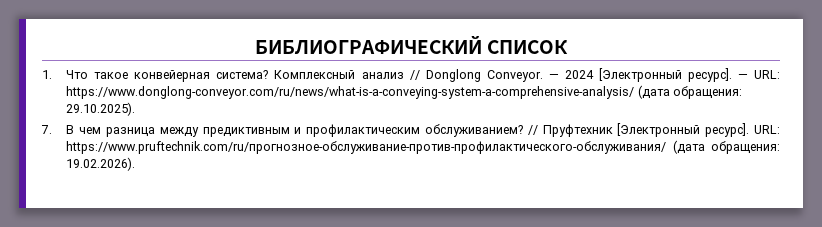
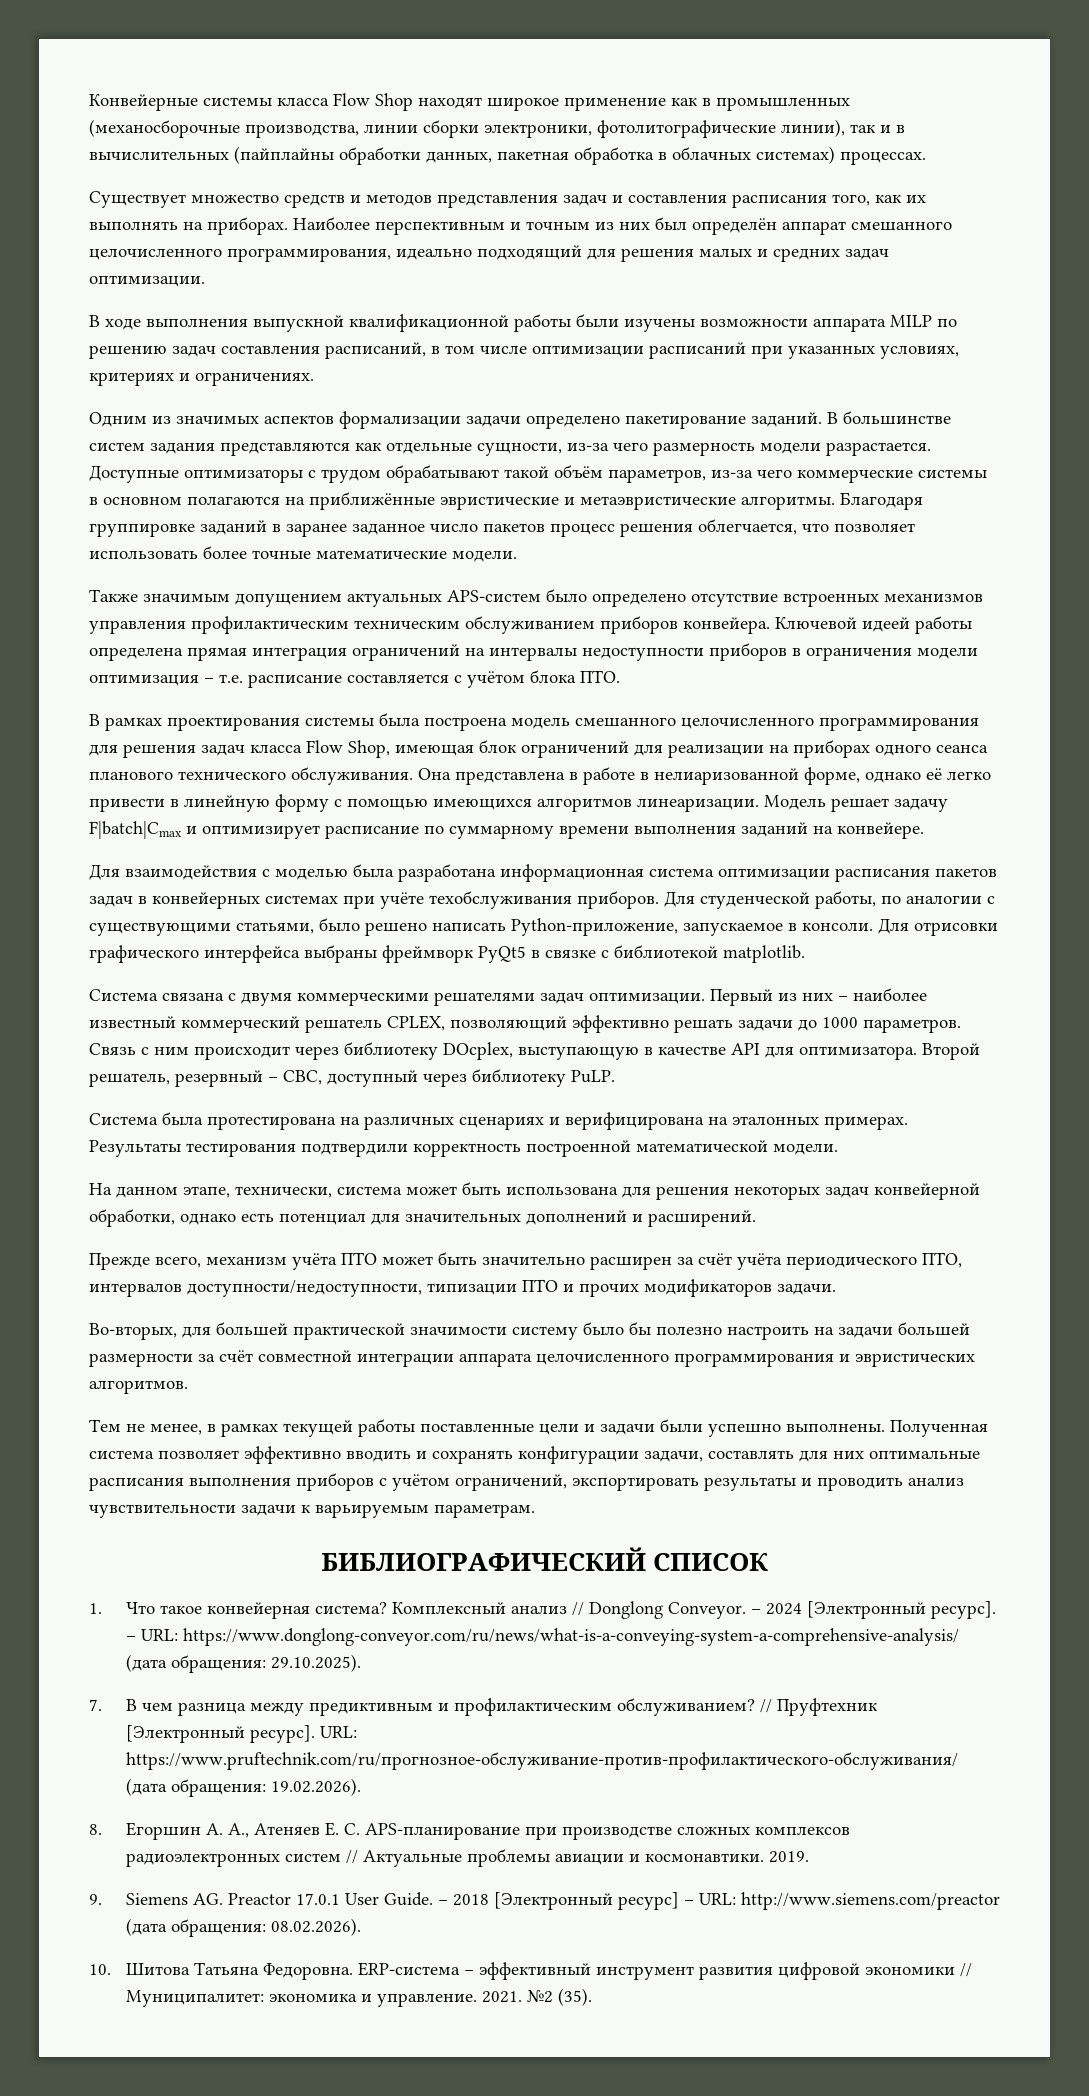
+ Конвейерные системы класса Flow Shop находят широкое применение как в промышленных (механосборочные производства, линии сборки электроники, фотолитографические линии), так и в вычислительных (пайплайны обработки данных, пакетная обработка в облачных системах) процессах.
+ Существует множество средств и методов представления задач и составления расписания того, как их выполнять на приборах. Наиболее перспективным и точным из них был определён аппарат смешанного целочисленного программирования, идеально подходящий для решения малых и средних задач оптимизации.
+ В ходе выполнения выпускной квалификационной работы были изучены возможности аппарата MILP по решению задач составления расписаний, в том числе оптимизации расписаний при указанных условиях, критериях и ограничениях.
+ Одним из значимых аспектов формализации задачи определено пакетирование заданий. В большинстве систем задания представляются как отдельные сущности, из-за чего размерность модели разрастается. Доступные оптимизаторы с трудом обрабатывают такой объём параметров, из-за чего коммерческие системы в основном полагаются на приближённые эвристические и метаэвристические алгоритмы. Благодаря группировке заданий в заранее заданное число пакетов процесс решения облегчается, что позволяет использовать более точные математические модели.
+ Также значимым допущением актуальных APS-систем было определено отсутствие встроенных механизмов управления профилактическим техническим обслуживанием приборов конвейера. Ключевой идеей работы определена прямая интеграция ограничений на интервалы недоступности приборов в ограничения модели оптимизация – т.е. расписание составляется с учётом блока ПТО.
+ В рамках проектирования системы была построена модель смешанного целочисленного программирования для решения задач класса Flow Shop, имеющая блок ограничений для реализации на приборах одного сеанса планового технического обслуживания. Она представлена в работе в нелиаризованной форме, однако её легко привести в линейную форму с помощью имеющихся алгоритмов линеаризации. Модель решает задачу F|batch|Cmax и оптимизирует расписание по суммарному времени выполнения заданий на конвейере.
+ Для взаимодействия с моделью была разработана информационная система оптимизации расписания пакетов задач в конвейерных системах при учёте техобслуживания приборов. Для студенческой работы, по аналогии с существующими статьями, было решено написать Python-приложение, запускаемое в консоли. Для отрисовки графического интерфейса выбраны фреймворк PyQt5 в связке с библиотекой matplotlib.
+ Система связана с двумя коммерческими решателями задач оптимизации. Первый из них – наиболее известный коммерческий решатель CPLEX, позволяющий эффективно решать задачи до 1000 параметров. Связь с ним происходит через библиотеку DOcplex, выступающую в качестве API для оптимизатора. Второй решатель, резервный – CBC, доступный через библиотеку PuLP.
+ Система была протестирована на различных сценариях и верифицирована на эталонных примерах. Результаты тестирования подтвердили корректность построенной математической модели.
+ На данном этапе, технически, система может быть использована для решения некоторых задач конвейерной обработки, однако есть потенциал для значительных дополнений и расширений.
+ Прежде всего, механизм учёта ПТО может быть значительно расширен за счёт учёта периодического ПТО, интервалов доступности/недоступности, типизации ПТО и прочих модификаторов задачи.
+ Во-вторых, для большей практической значимости систему было бы полезно настроить на задачи большей размерности за счёт совместной интеграции аппарата целочисленного программирования и эвристических алгоритмов.
+ Тем не менее, в рамках текущей работы поставленные цели и задачи были успешно выполнены. Полученная система позволяет эффективно вводить и сохранять конфигурации задачи, составлять для них оптимальные расписания выполнения приборов с учётом ограничений, экспортировать результаты и проводить анализ чувствительности задачи к варьируемым параметрам.
- — 2024 [Электронный ресурс].
+ – 2024 [Электронный ресурс].
- — URL: https://www.donglong-conveyor.com/ru/news/what-is-a-conveying-system-a-comprehensive-analysis/ (дата обращения: 29.10.2025).
+ – URL: https://www.donglong-conveyor.com/ru/news/what-is-a-conveying-system-a-comprehensive-analysis/ (дата обращения: 29.10.2025).
+ 8. Егоршин А. А., Атеняев Е. С. APS-планирование при производстве сложных комплексов радиоэлектронных систем // Актуальные проблемы авиации и космонавтики. 2019.
+ 9. Siemens AG. Preactor 17.0.1 User Guide. − 2018 [Электронный ресурс] – URL: http://www.siemens.com/preactor (дата обращения: 08.02.2026).
+ 10. Шитова Татьяна Федоровна. ERP-система − эффективный инструмент развития цифровой экономики // Муниципалитет: экономика и управление. 2021. №2 (35).

